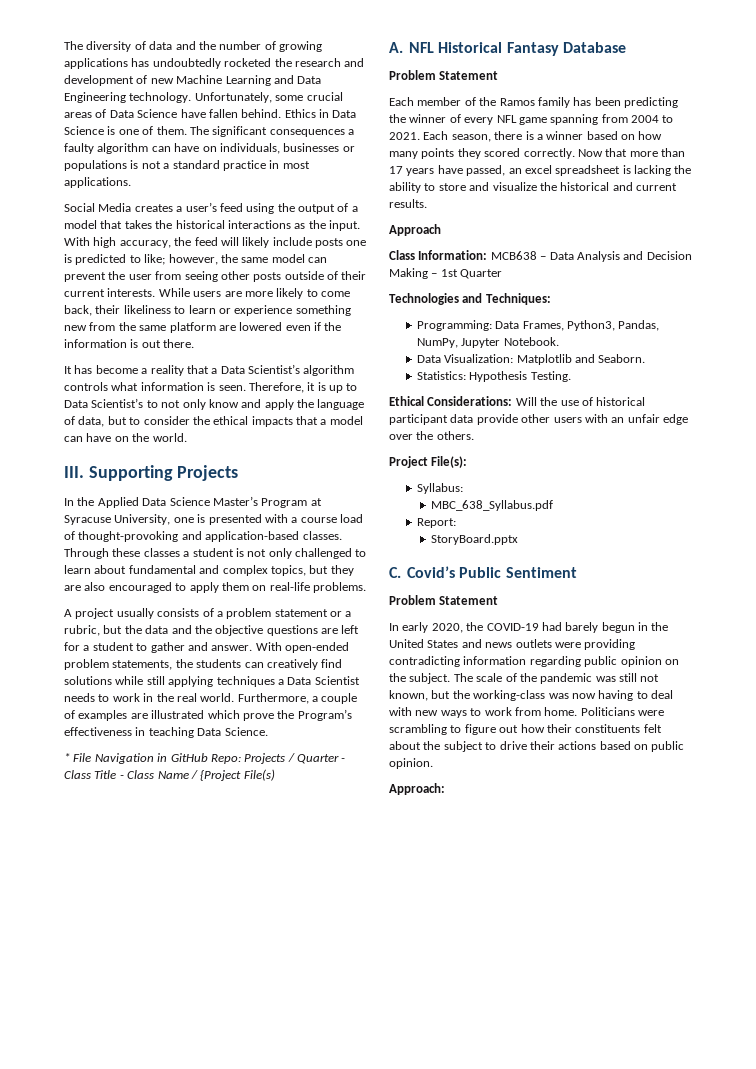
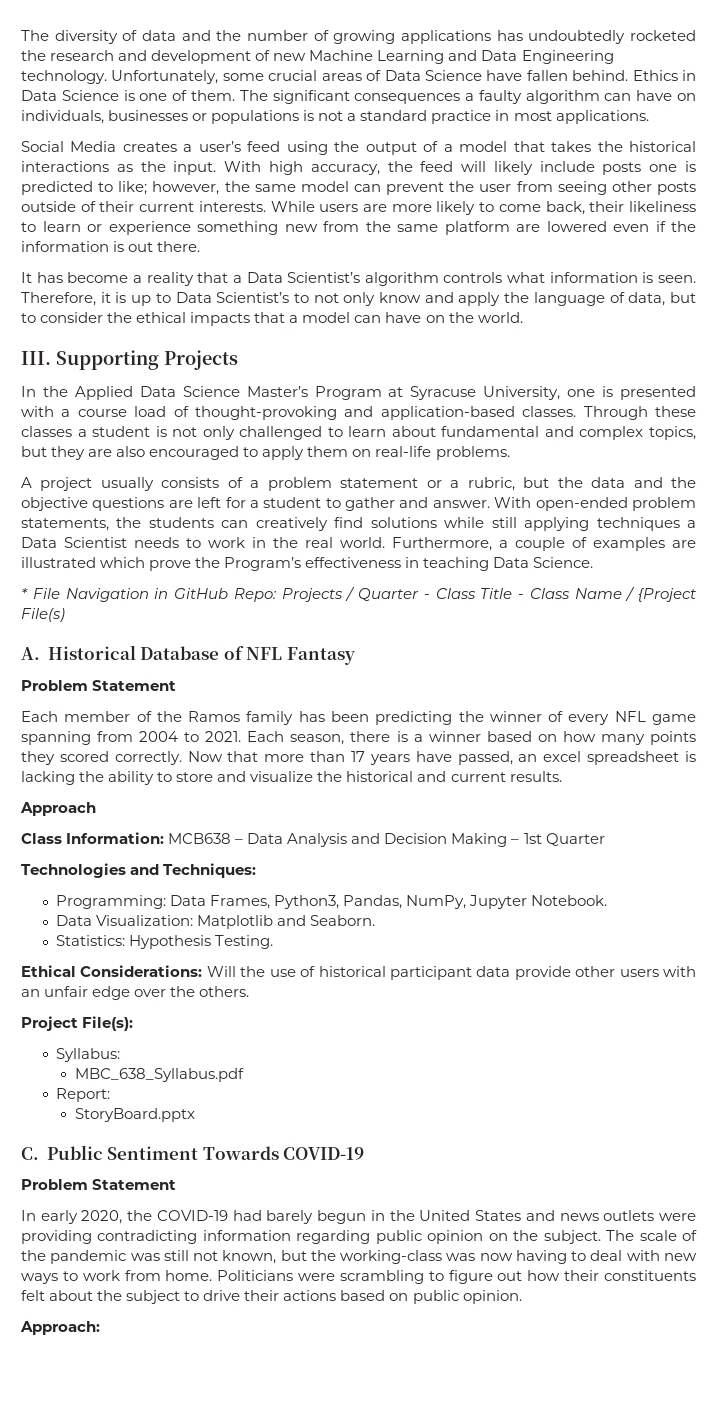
- A. NFL Historical Fantasy Database
+ A. Historical Database of NFL Fantasy
- C. Covid’s Public Sentiment
+ C. Public Sentiment Towards COVID-19

